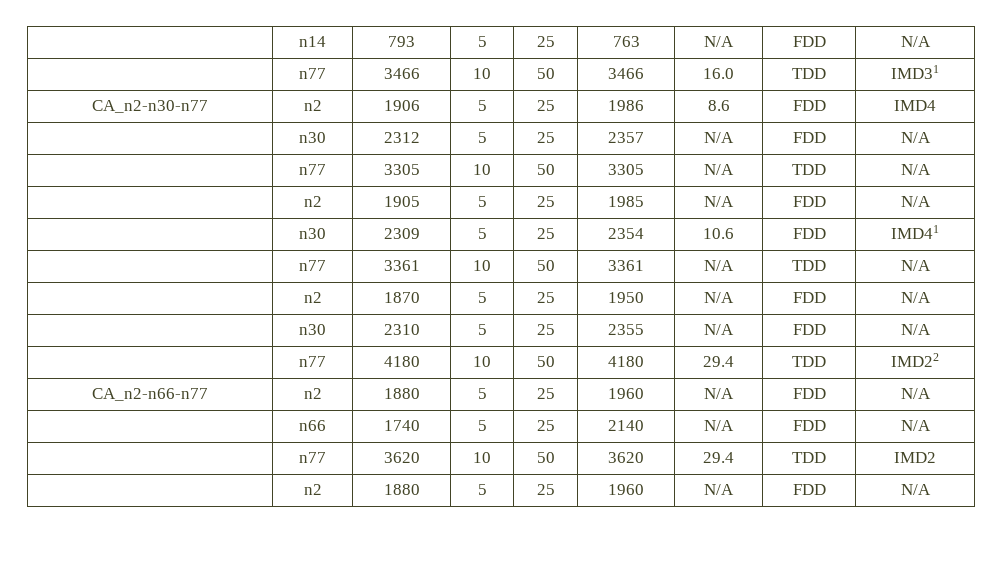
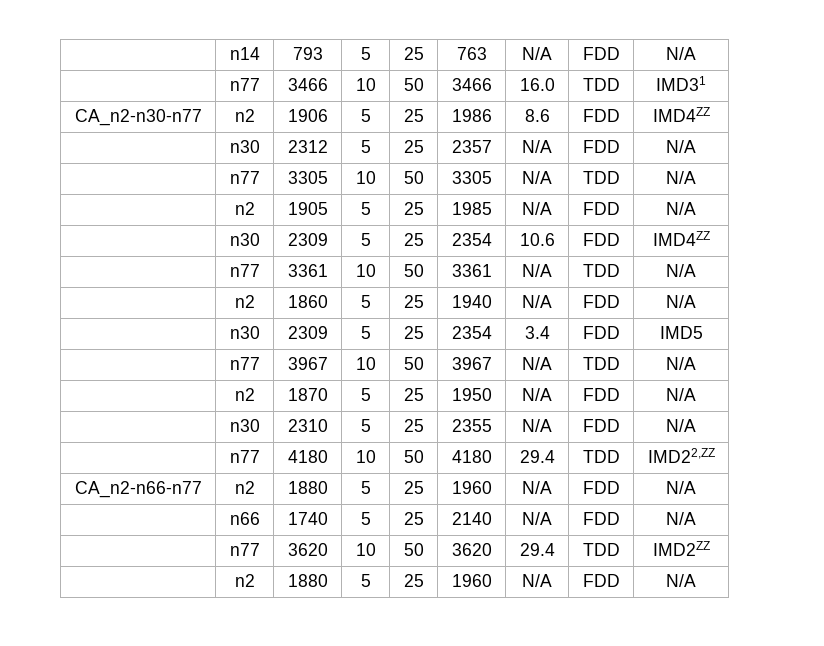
- CA_n2-n30-n77 | n2 | 1906 | 5 | 25 | 1986 | 8.6 | FDD | IMD4
+ CA_n2-n30-n77 | n2 | 1906 | 5 | 25 | 1986 | 8.6 | FDD | IMD4ZZ
- | n30 | 2309 | 5 | 25 | 2354 | 10.6 | FDD | IMD41
+ | n30 | 2309 | 5 | 25 | 2354 | 10.6 | FDD | IMD4ZZ
+ | n2 | 1860 | 5 | 25 | 1940 | N/A | FDD | N/A
+ | n30 | 2309 | 5 | 25 | 2354 | 3.4 | FDD | IMD5
+ | n77 | 3967 | 10 | 50 | 3967 | N/A | TDD | N/A
- | n77 | 4180 | 10 | 50 | 4180 | 29.4 | TDD | IMD22
+ | n77 | 4180 | 10 | 50 | 4180 | 29.4 | TDD | IMD22,ZZ
- | n77 | 3620 | 10 | 50 | 3620 | 29.4 | TDD | IMD2
+ | n77 | 3620 | 10 | 50 | 3620 | 29.4 | TDD | IMD2ZZ

